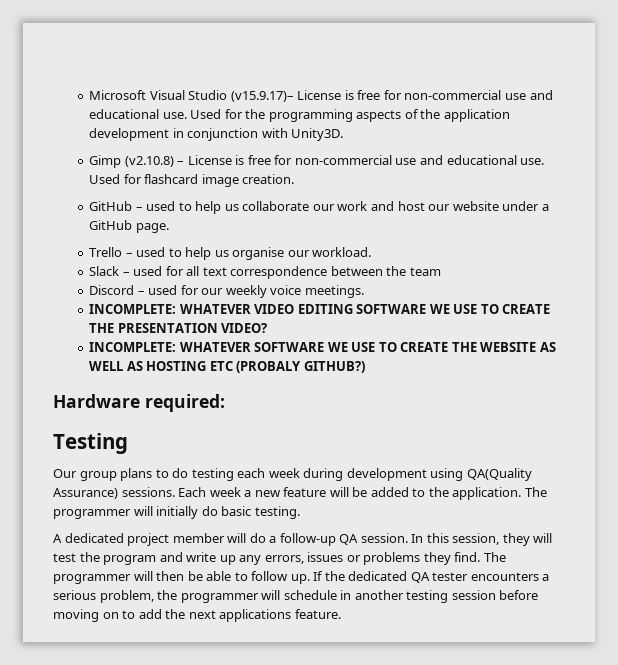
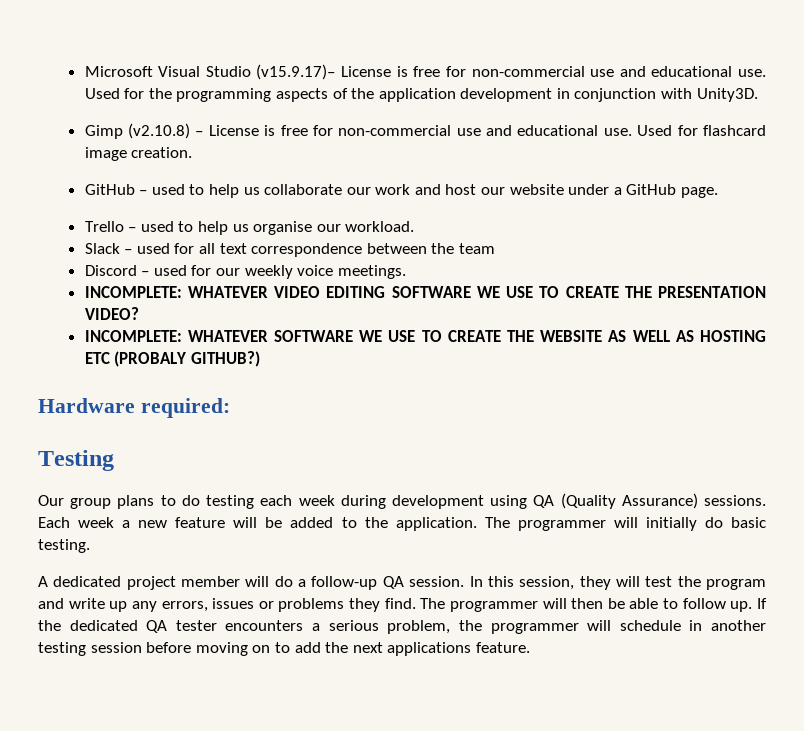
- Our group plans to do testing each week during development using QA(Quality Assurance) sessions.
+ Our group plans to do testing each week during development using QA (Quality Assurance) sessions.

